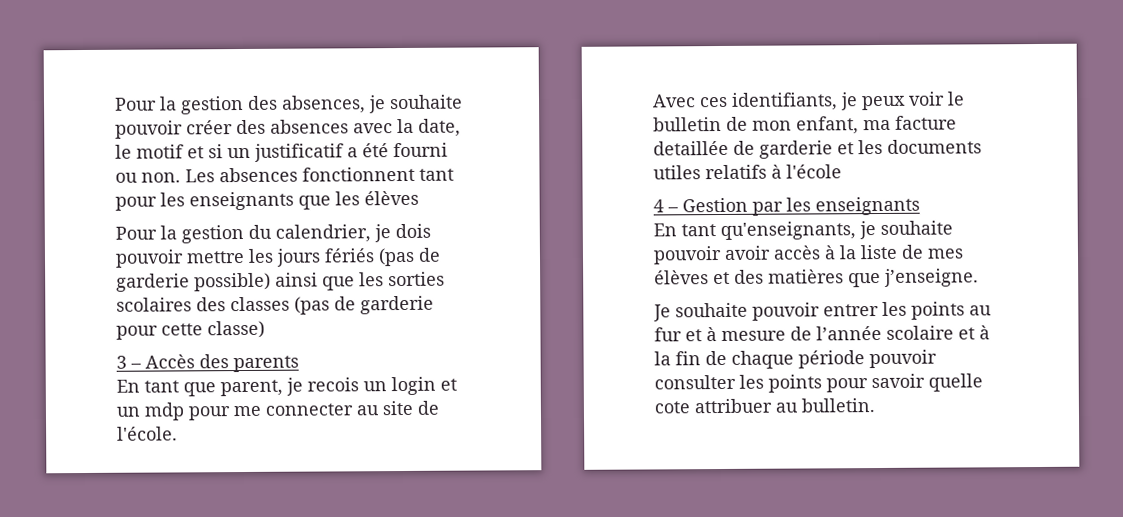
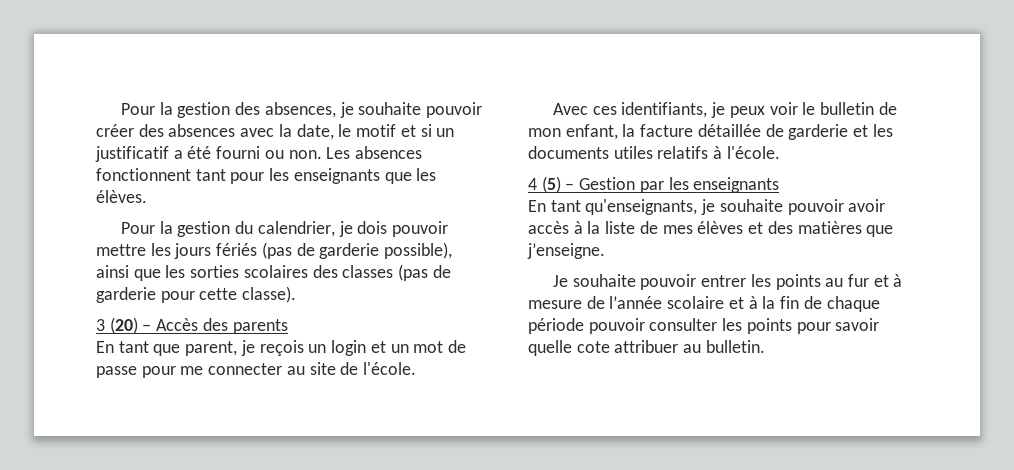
- Les absences fonctionnent tant pour les enseignants que les élèves
+ Les absences fonctionnent tant pour les enseignants que les élèves.
- Pour la gestion du calendrier, je dois pouvoir mettre les jours fériés (pas de garderie possible) ainsi que les sorties scolaires des classes (pas de garderie pour cette classe)
+ Pour la gestion du calendrier, je dois pouvoir mettre les jours fériés (pas de garderie possible), ainsi que les sorties scolaires des classes (pas de garderie pour cette classe).
- 3 – Accès des parents
+ 3 (20) – Accès des parents
- En tant que parent, je recois un login et un mdp pour me connecter au site de l'école.
+ En tant que parent, je reçois un login et un mot de passe pour me connecter au site de l'école.
- Avec ces identifiants, je peux voir le bulletin de mon enfant, ma facture detaillée de garderie et les documents utiles relatifs à l'école
+ Avec ces identifiants, je peux voir le bulletin de mon enfant, la facture détaillée de garderie et les documents utiles relatifs à l'école.
- 4 – Gestion par les enseignants
+ 4 (5) – Gestion par les enseignants

